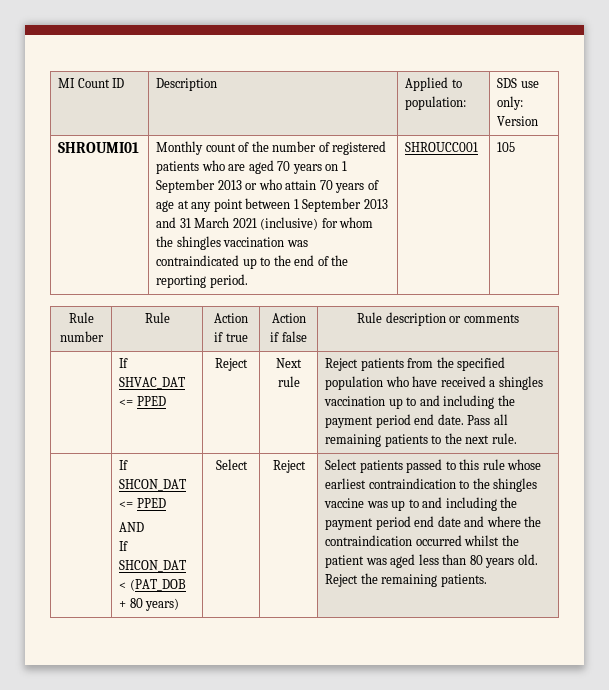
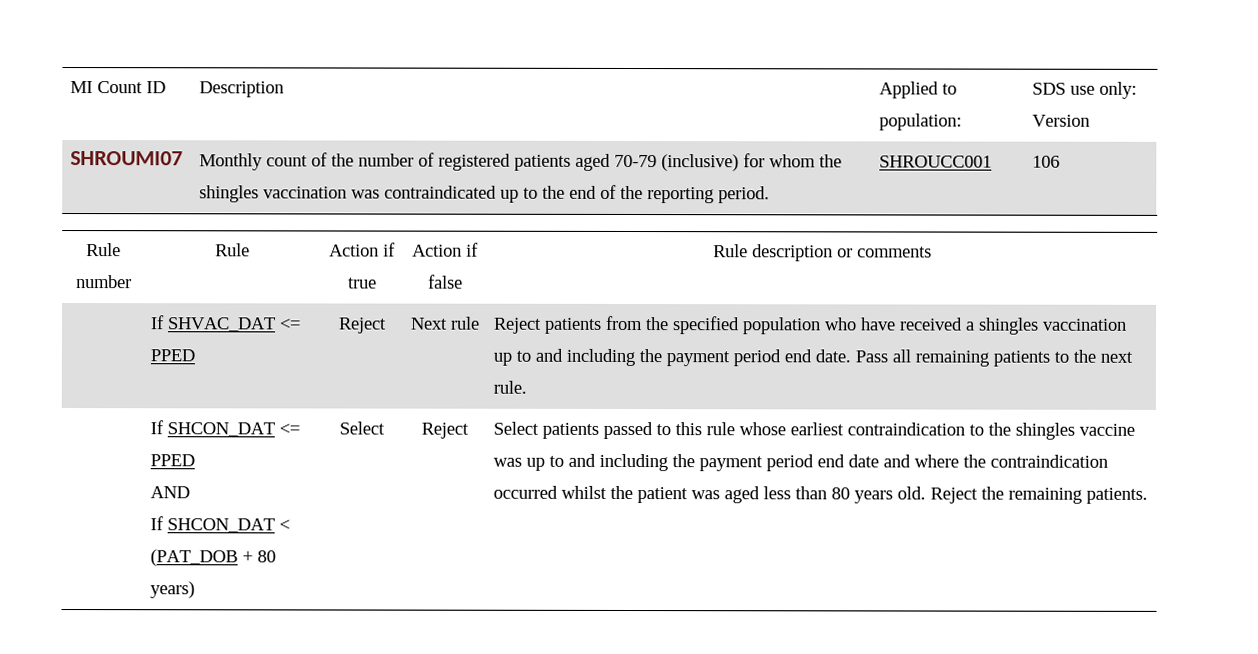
- SHROUMI01
+ SHROUMI07
- Monthly count of the number of registered patients who are aged 70 years on 1 September 2013 or who attain 70 years of age at any point between 1 September 2013 and 31 March 2021 (inclusive) for whom the shingles vaccination was contraindicated up to the end of the reporting period.
+ Monthly count of the number of registered patients aged 70-79 (inclusive) for whom the shingles vaccination was contraindicated up to the end of the reporting period.
- 105
+ 106

